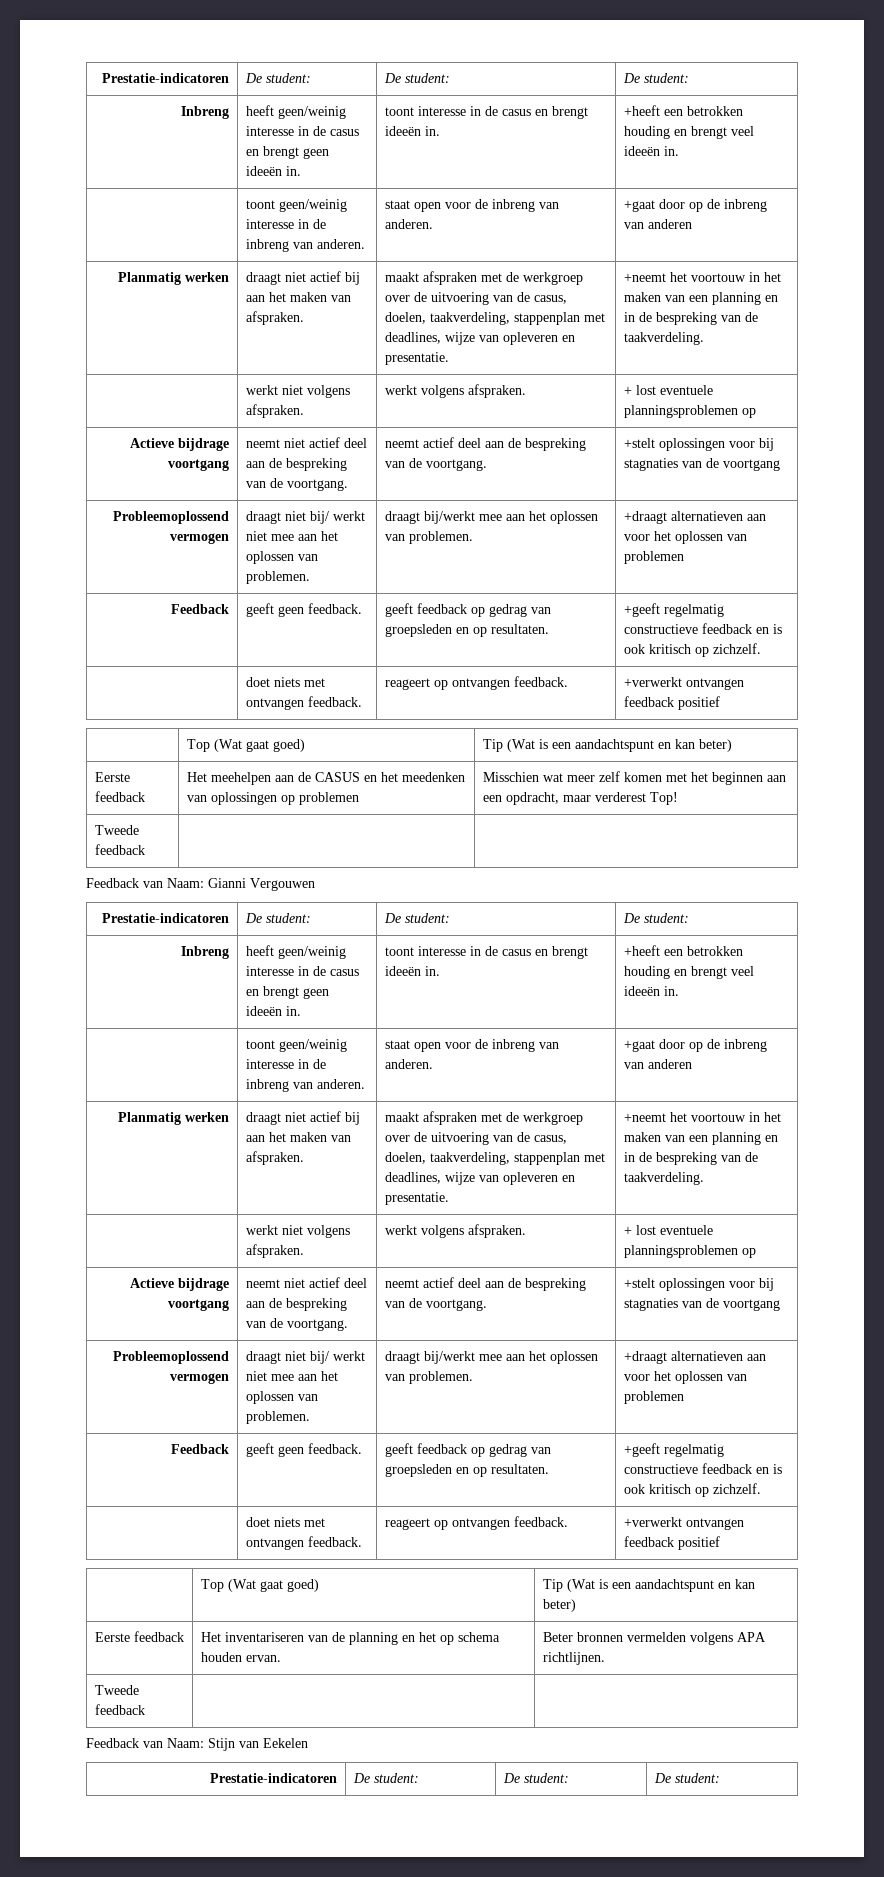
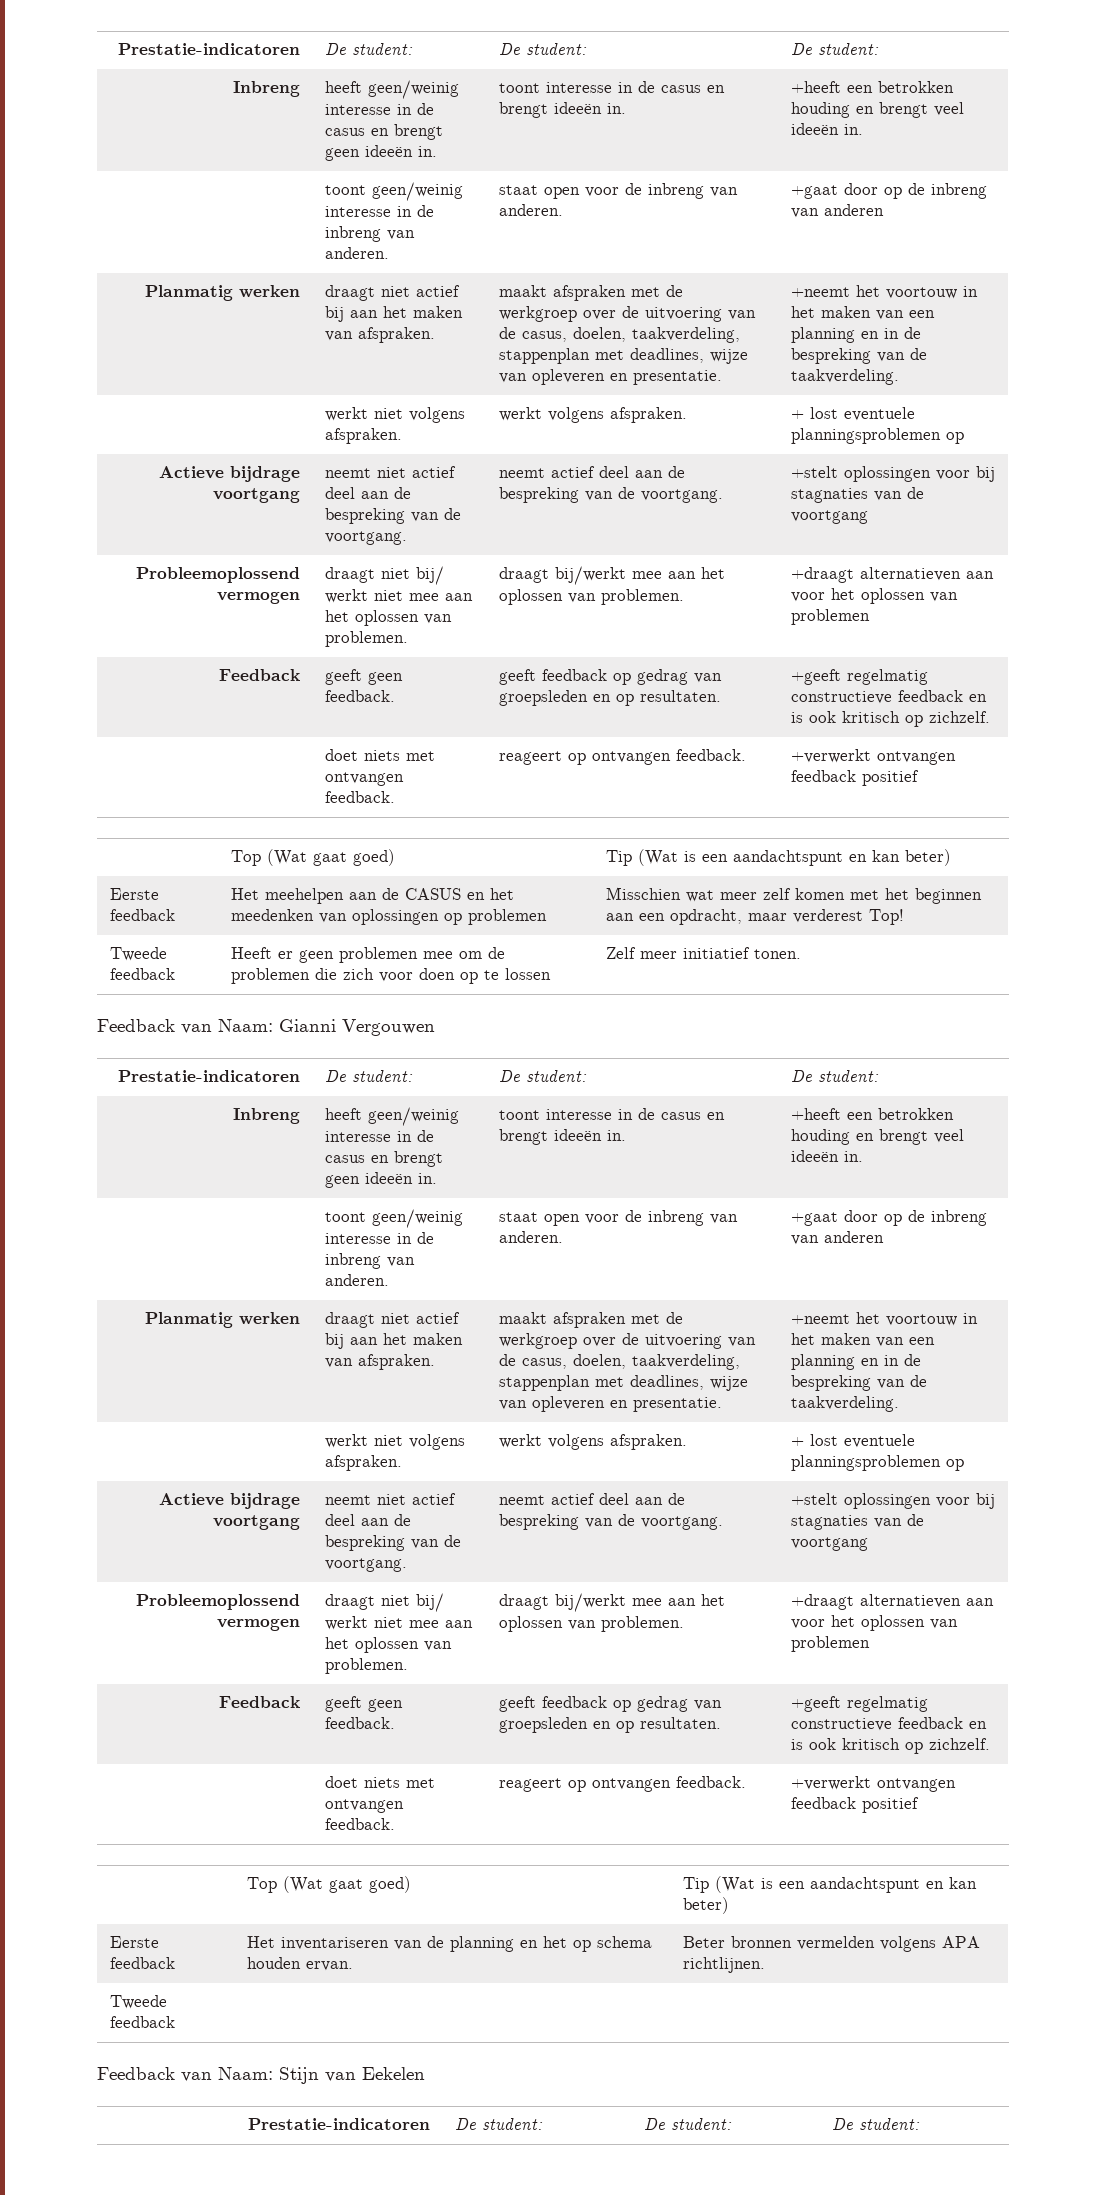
  Eerste feedback | Het meehelpen aan de CASUS en het meedenken van oplossingen op problemen | Misschien wat meer zelf komen met het beginnen aan een opdracht, maar verderest Top!
- Tweede feedback | |
+ Tweede feedback | Heeft er geen problemen mee om de problemen die zich voor doen op te lossen | Zelf meer initiatief tonen.

